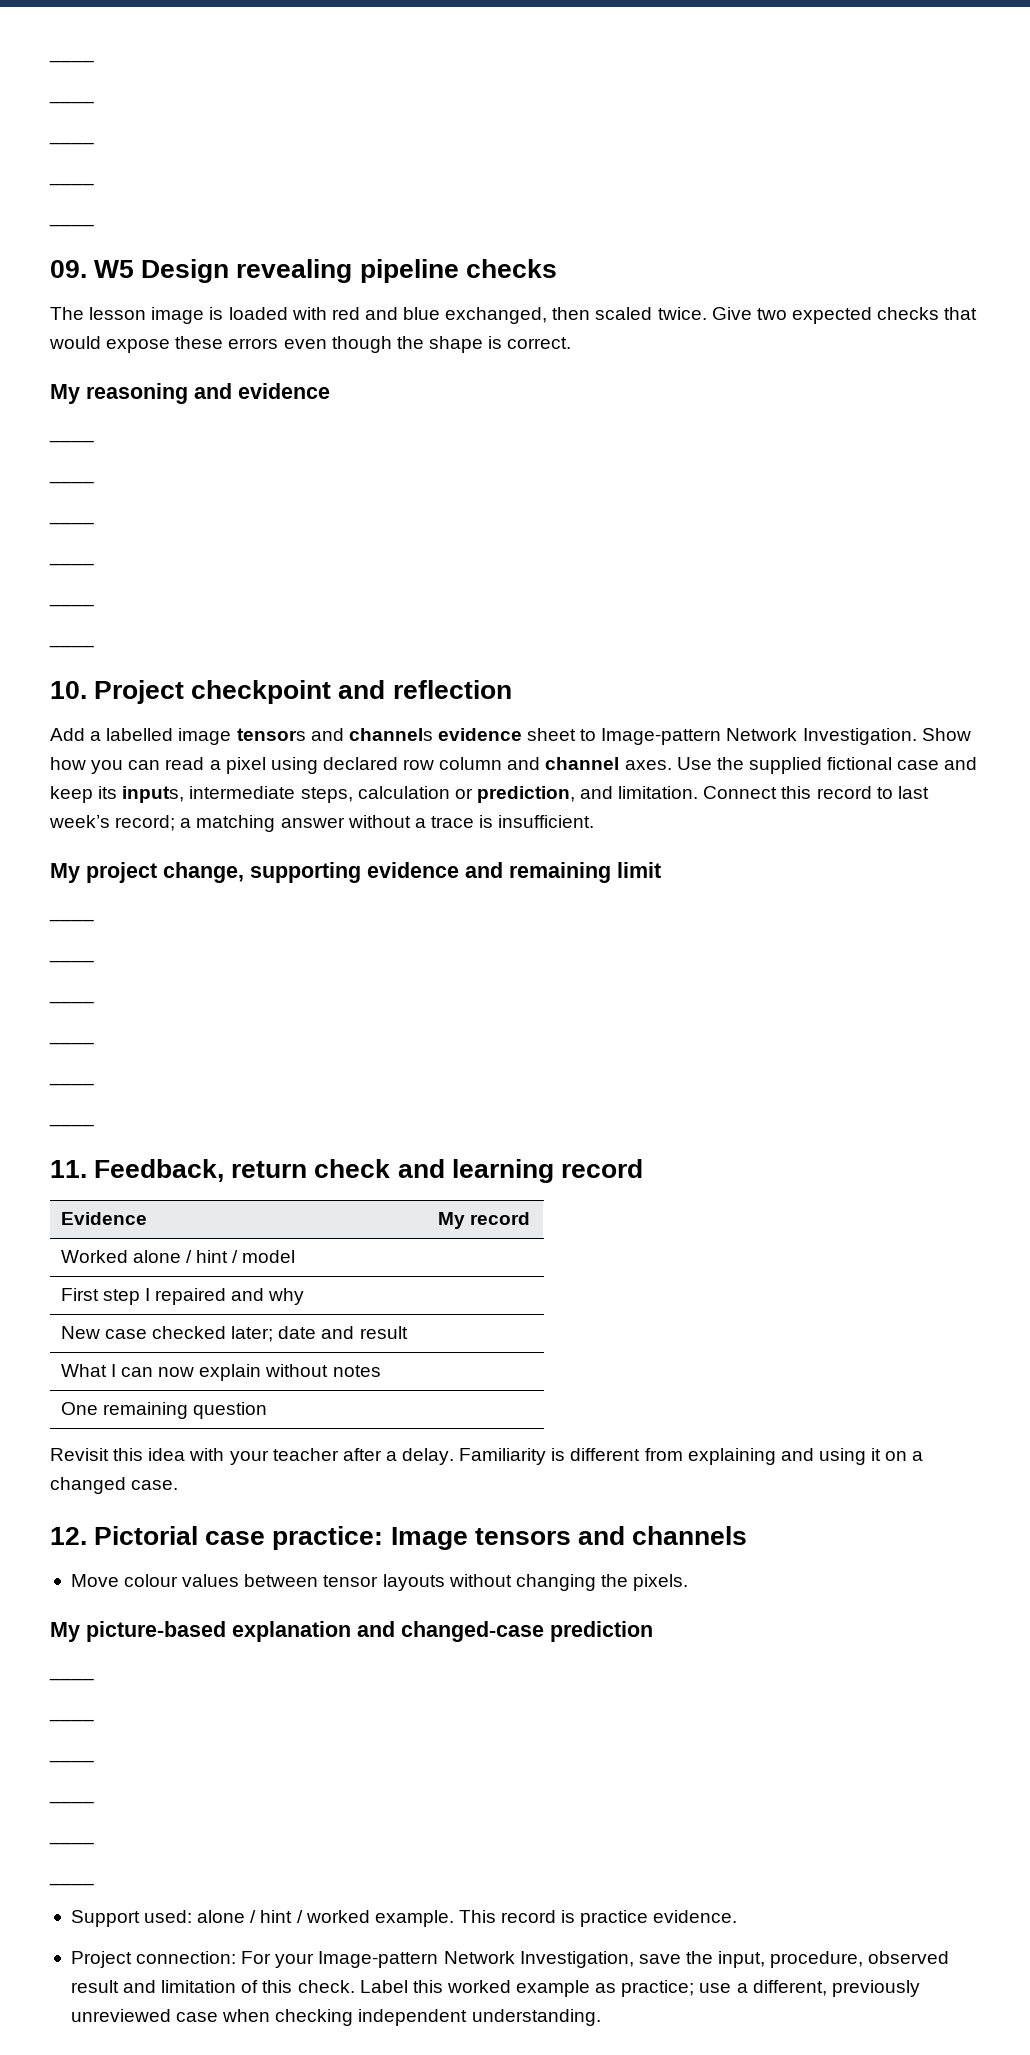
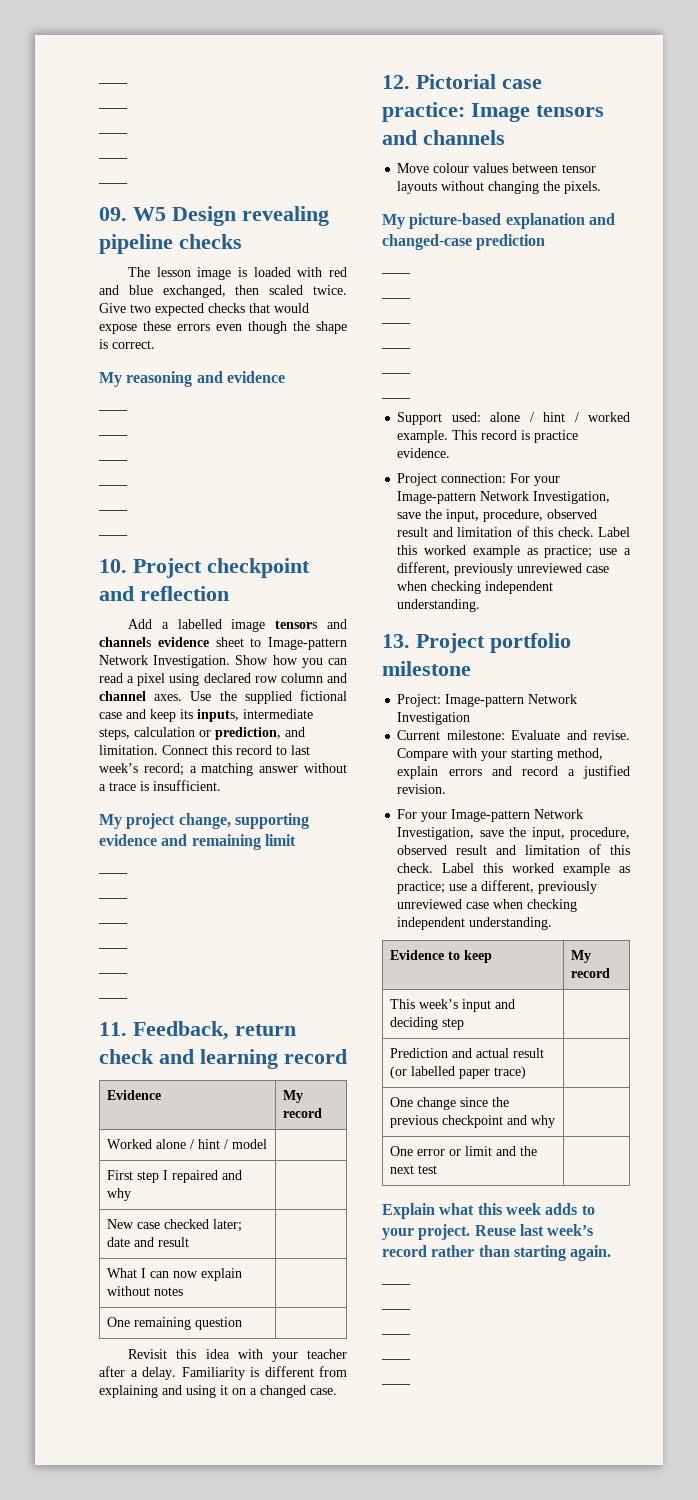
+ 13. Project portfolio milestone
+ Project: Image-pattern Network Investigation
+ Current milestone: Evaluate and revise. Compare with your starting method, explain errors and record a justified revision.
+ For your Image-pattern Network Investigation, save the input, procedure, observed result and limitation of this check. Label this worked example as practice; use a different, previously unreviewed case when checking independent understanding.
+ Evidence to keep | My record
+ This week’s input and deciding step |
+ Prediction and actual result (or labelled paper trace) |
+ One change since the previous checkpoint and why |
+ One error or limit and the next test |
+ Explain what this week adds to your project. Reuse last week’s record rather than starting again.
+ ____
+ ____
+ ____
+ ____
+ ____

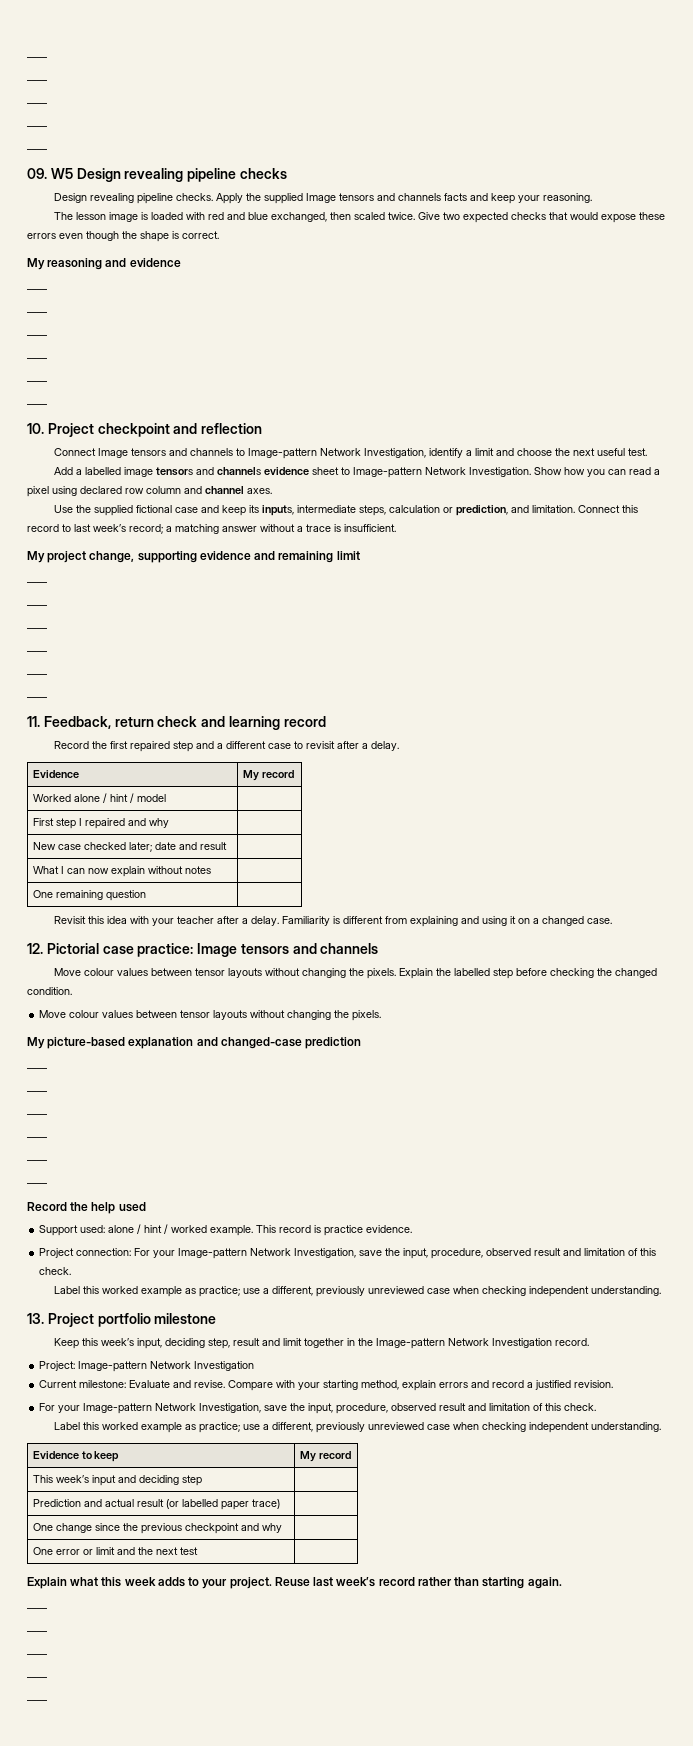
+ Design revealing pipeline checks. Apply the supplied Image tensors and channels facts and keep your reasoning.
+ Connect Image tensors and channels to Image-pattern Network Investigation, identify a limit and choose the next useful test.
- Show how you can read a pixel using declared row column and channel axes. Use the supplied fictional case and keep its inputs, intermediate steps, calculation or prediction, and limitation.
+ Show how you can read a pixel using declared row column and channel axes.
+ Use the supplied fictional case and keep its inputs, intermediate steps, calculation or prediction, and limitation.
+ Record the first repaired step and a different case to revisit after a delay.
+ Move colour values between tensor layouts without changing the pixels. Explain the labelled step before checking the changed condition.
+ Record the help used
- Project connection: For your Image-pattern Network Investigation, save the input, procedure, observed result and limitation of this check. Label this worked example as practice; use a different, previously unreviewed case when checking independent understanding.
+ Project connection: For your Image-pattern Network Investigation, save the input, procedure, observed result and limitation of this check.
+ Label this worked example as practice; use a different, previously unreviewed case when checking independent understanding.
+ Keep this week’s input, deciding step, result and limit together in the Image-pattern Network Investigation record.
  Compare with your starting method, explain errors and record a justified revision.
- For your Image-pattern Network Investigation, save the input, procedure, observed result and limitation of this check. Label this worked example as practice; use a different, previously unreviewed case when checking independent understanding.
+ For your Image-pattern Network Investigation, save the input, procedure, observed result and limitation of this check.
+ Label this worked example as practice; use a different, previously unreviewed case when checking independent understanding.

